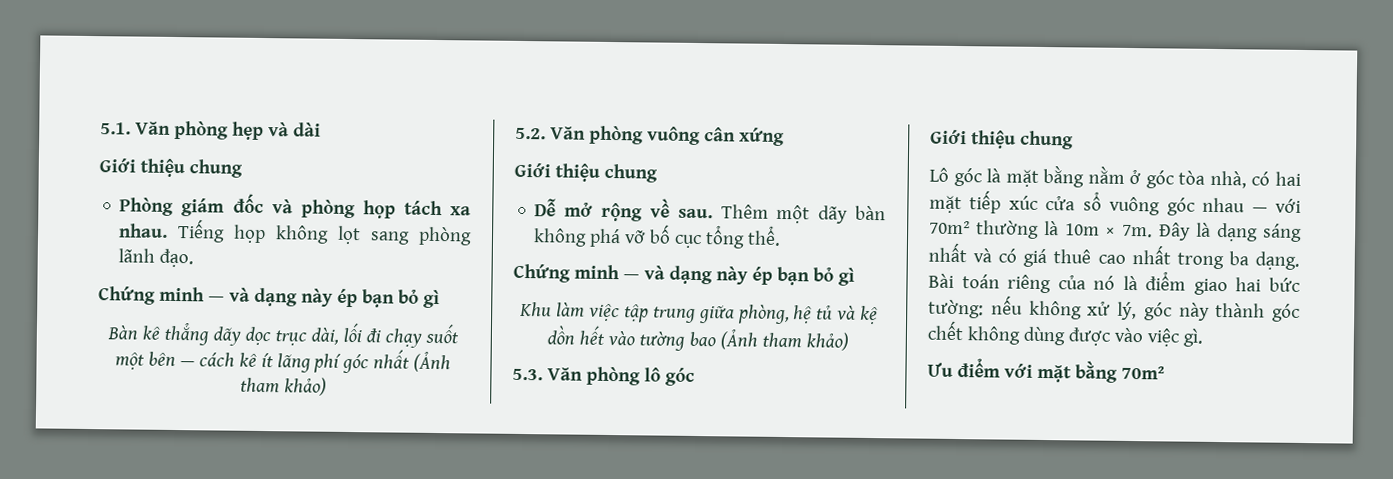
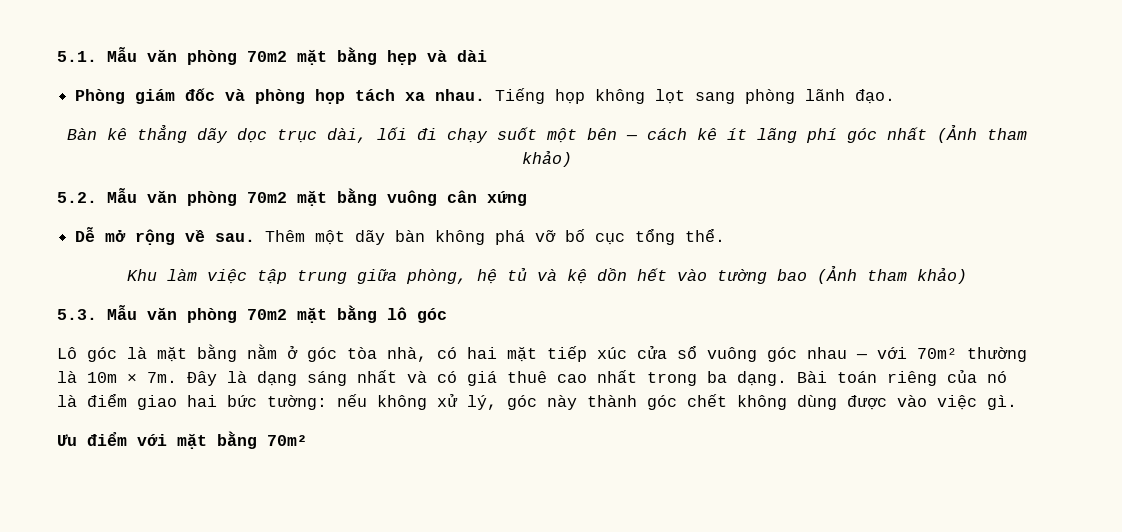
- 5.1. Văn phòng hẹp và dài
- Giới thiệu chung
+ 5.1. Mẫu văn phòng 70m2 mặt bằng hẹp và dài
  Tiếng họp không lọt sang phòng lãnh đạo.
- Chứng minh — và dạng này ép bạn bỏ gì
- 5.2. Văn phòng vuông cân xứng
- Giới thiệu chung
+ 5.2. Mẫu văn phòng 70m2 mặt bằng vuông cân xứng
  Thêm một dãy bàn không phá vỡ bố cục tổng thể.
- Chứng minh — và dạng này ép bạn bỏ gì
- 5.3. Văn phòng lô góc
- Giới thiệu chung
+ 5.3. Mẫu văn phòng 70m2 mặt bằng lô góc

